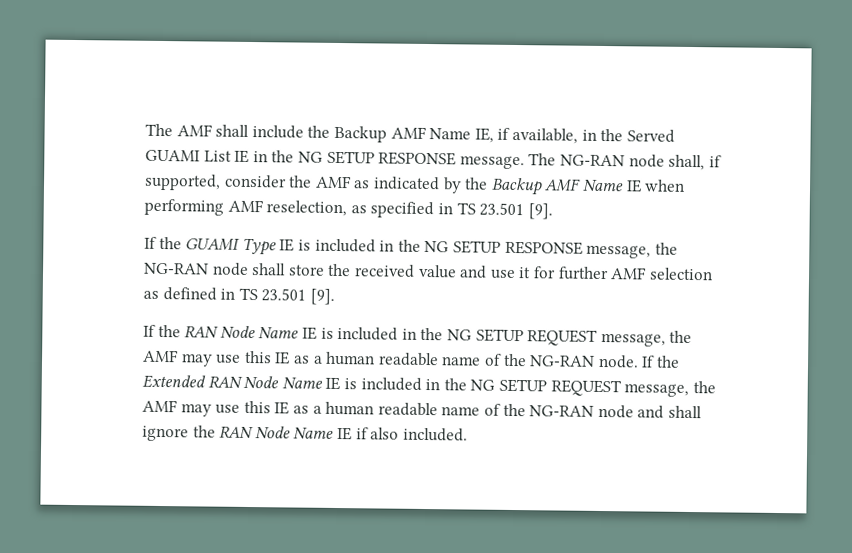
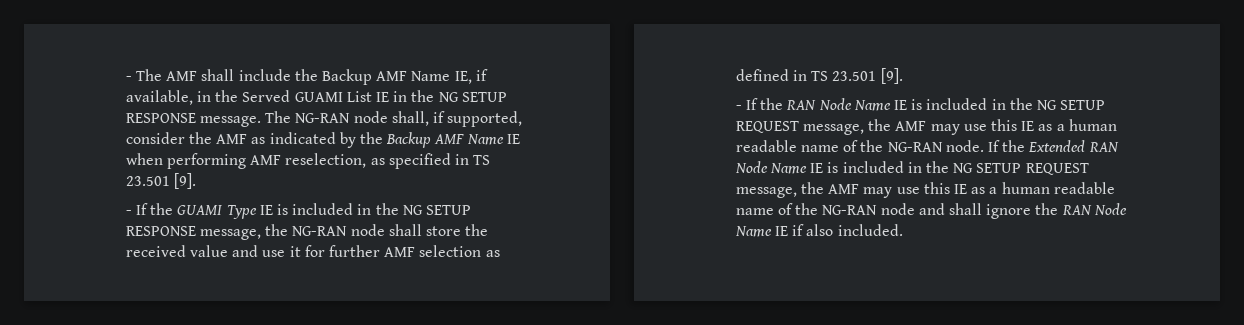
- The AMF shall include the Backup AMF Name IE, if available, in the Served GUAMI List IE in the NG SETUP RESPONSE message.
+ - The AMF shall include the Backup AMF Name IE, if available, in the Served GUAMI List IE in the NG SETUP RESPONSE message.
- If the GUAMI Type IE is included in the NG SETUP RESPONSE message, the NG-RAN node shall store the received value and use it for further AMF selection as defined in TS 23.501 [9].
+ - If the GUAMI Type IE is included in the NG SETUP RESPONSE message, the NG-RAN node shall store the received value and use it for further AMF selection as defined in TS 23.501 [9].
- If the RAN Node Name IE is included in the NG SETUP REQUEST message, the AMF may use this IE as a human readable name of the NG-RAN node.
+ - If the RAN Node Name IE is included in the NG SETUP REQUEST message, the AMF may use this IE as a human readable name of the NG-RAN node.

